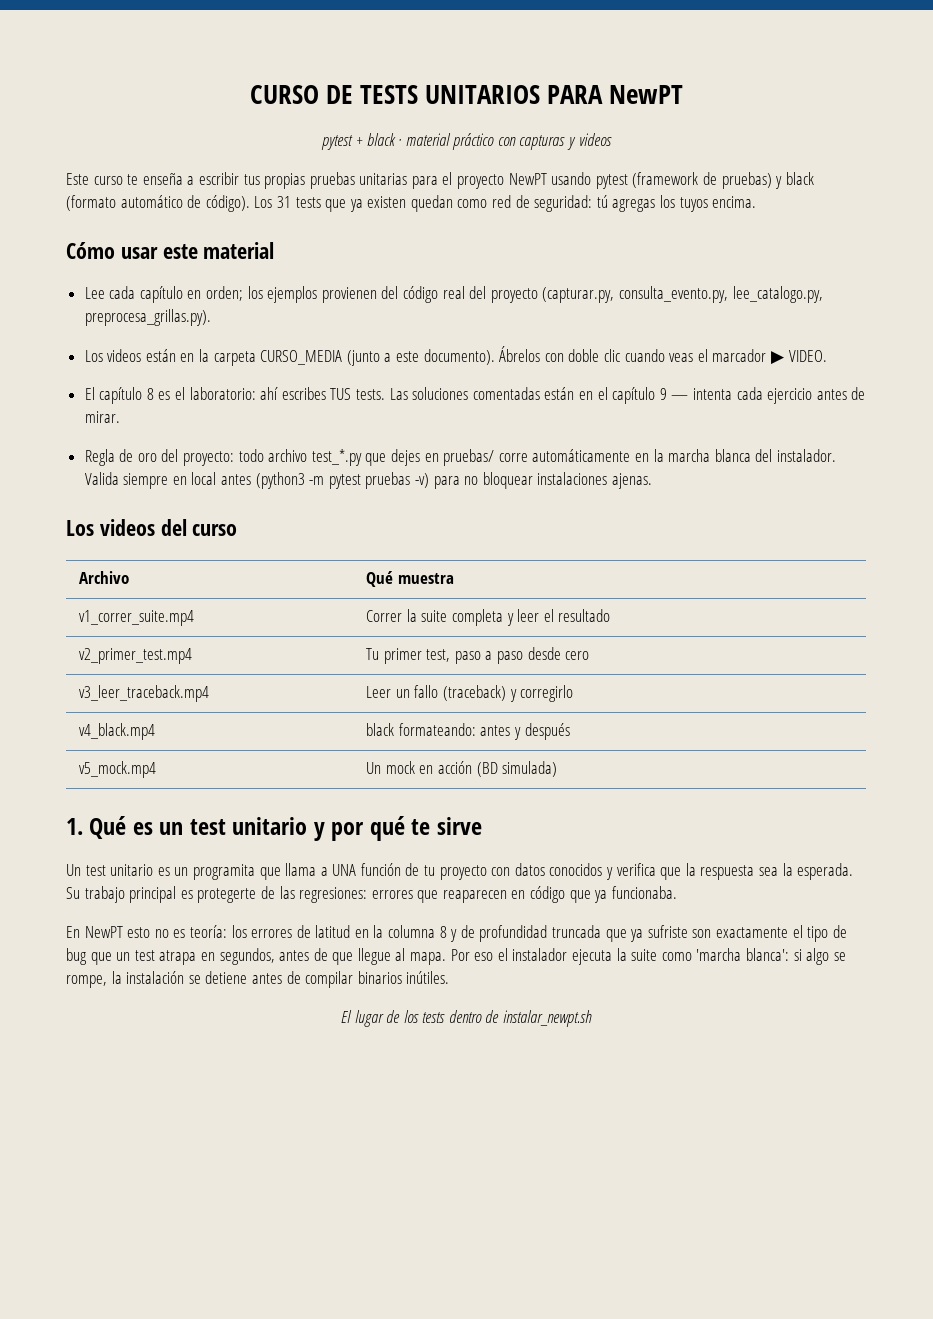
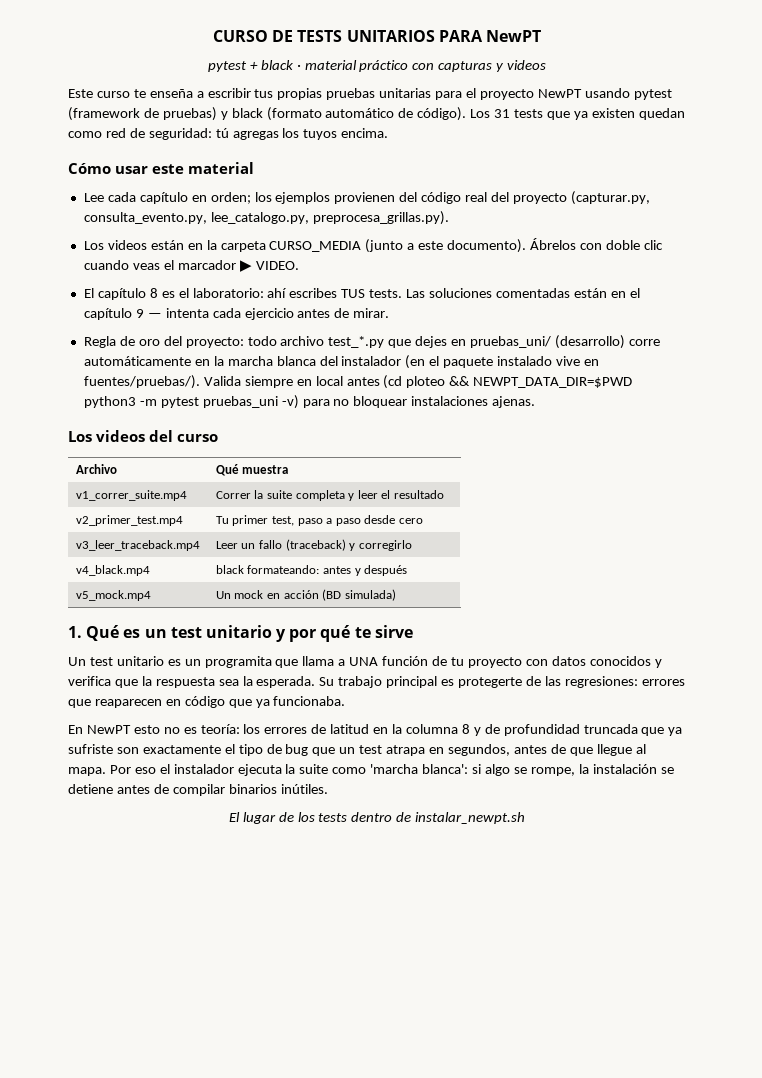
- Regla de oro del proyecto: todo archivo test_*.py que dejes en pruebas/ corre automáticamente en la marcha blanca del instalador.
+ Regla de oro del proyecto: todo archivo test_*.py que dejes en pruebas_uni/ (desarrollo) corre automáticamente en la marcha blanca del instalador (en el paquete instalado vive en fuentes/pruebas/).
- Valida siempre en local antes (python3 -m pytest pruebas -v) para no bloquear instalaciones ajenas.
+ Valida siempre en local antes (cd ploteo && NEWPT_DATA_DIR=$PWD python3 -m pytest pruebas_uni -v) para no bloquear instalaciones ajenas.

